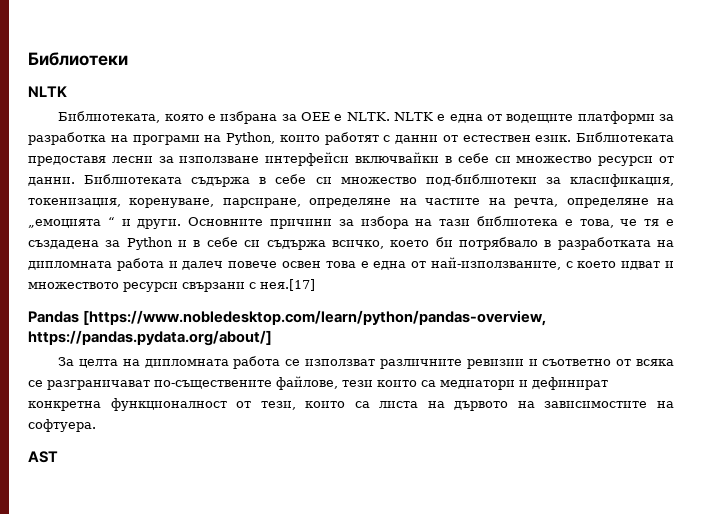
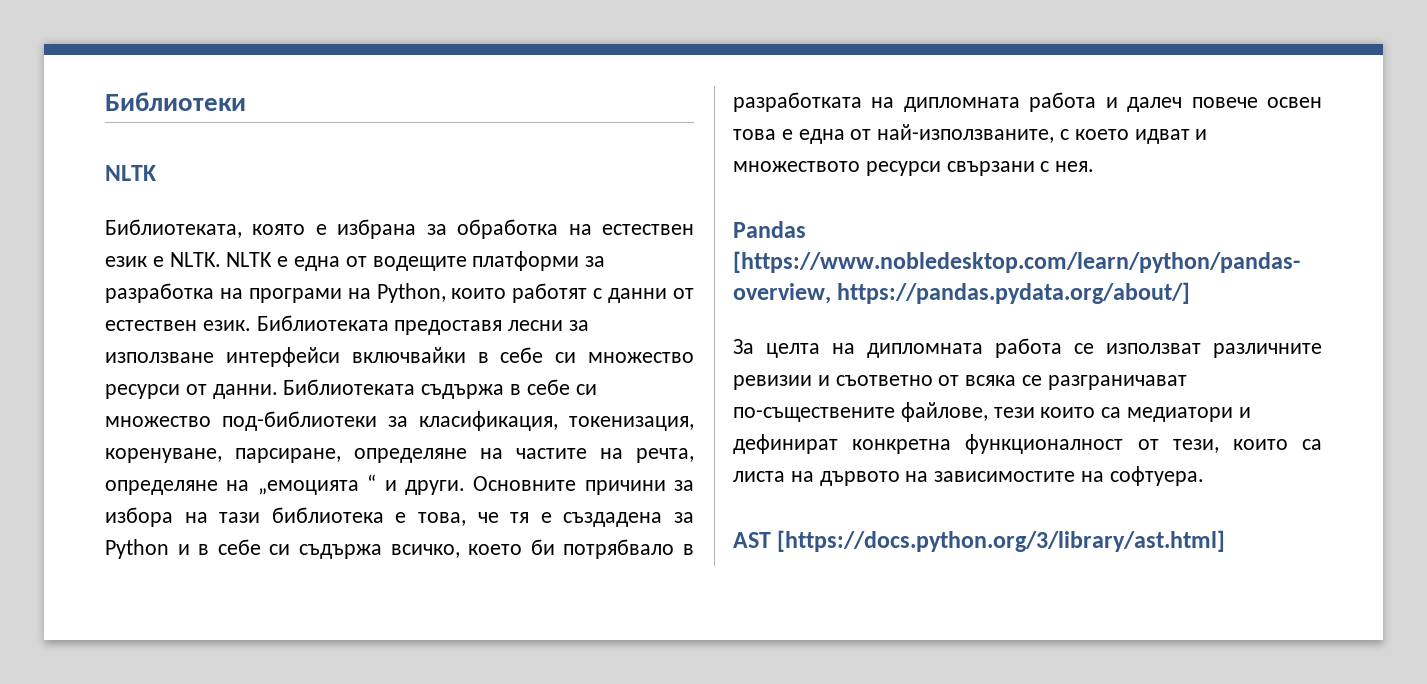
- Библиотеката, която е избрана за ОЕЕ е NLTK.
+ Библиотеката, която е избрана за обработка на естествен език е NLTK.
- Основните причини за избора на тази библиотека е това, че тя е създадена за Python и в себе си съдържа всичко, което би потрябвало в разработката на дипломната работа и далеч повече освен това е една от най-използваните, с което идват и множеството ресурси свързани с нея.[17]
+ Основните причини за избора на тази библиотека е това, че тя е създадена за Python и в себе си съдържа всичко, което би потрябвало в разработката на дипломната работа и далеч повече освен това е една от най-използваните, с което идват и множеството ресурси свързани с нея.
- AST
+ AST [https://docs.python.org/3/library/ast.html]

